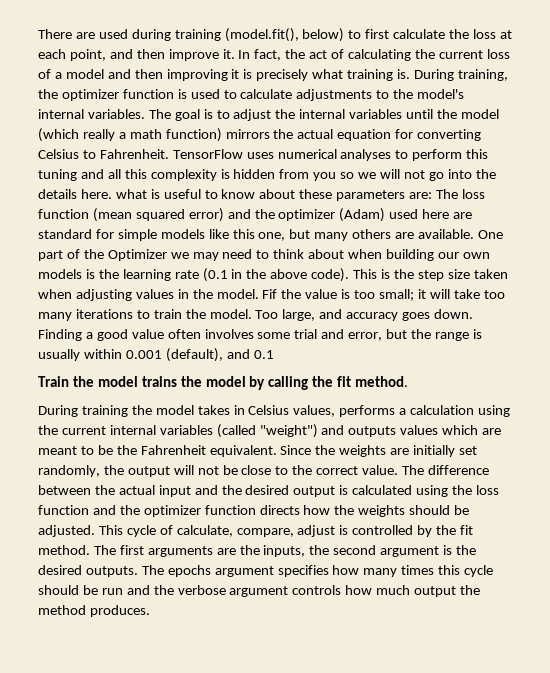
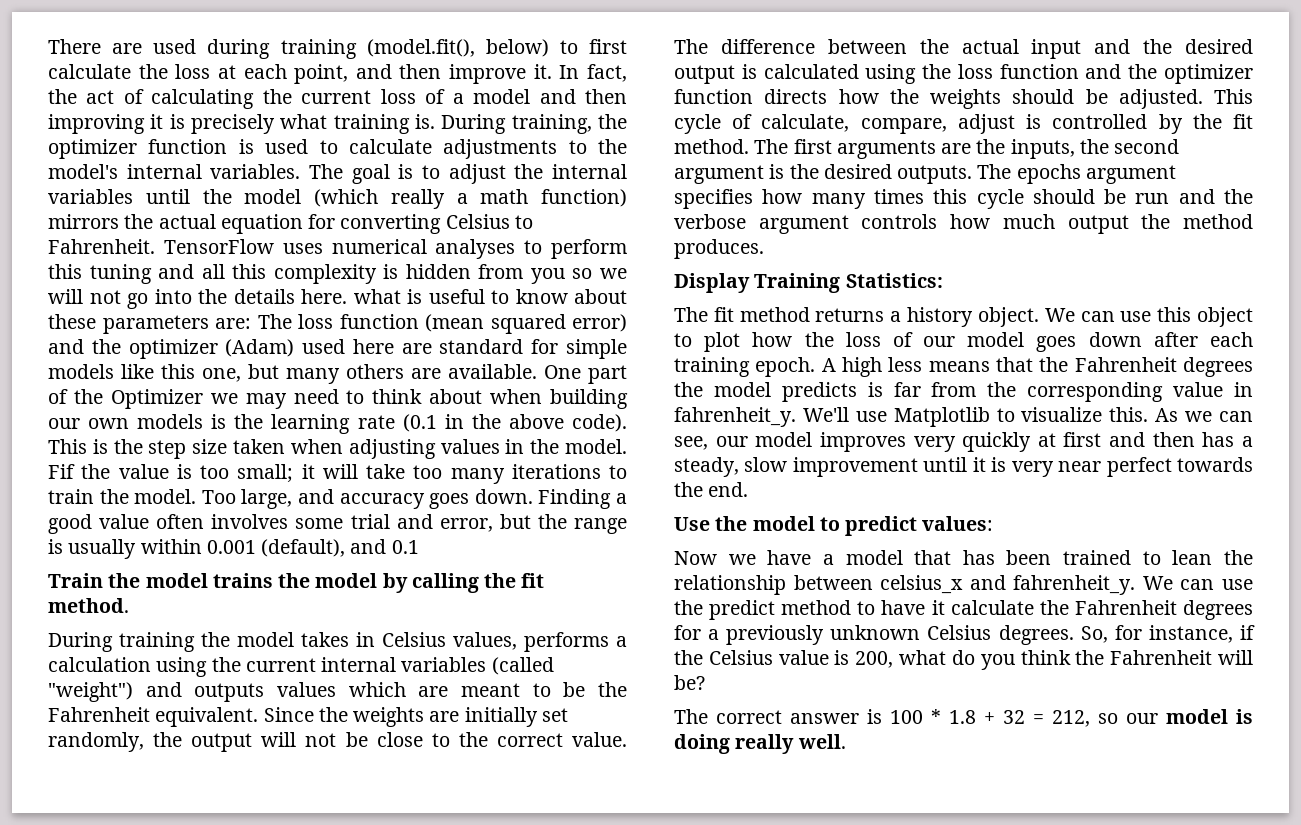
+ Display Training Statistics:
+ The fit method returns a history object. We can use this object to plot how the loss of our model goes down after each training epoch. A high less means that the Fahrenheit degrees the model predicts is far from the corresponding value in fahrenheit_y. We'll use Matplotlib to visualize this. As we can see, our model improves very quickly at first and then has a steady, slow improvement until it is very near perfect towards the end.
+ Use the model to predict values:
+ Now we have a model that has been trained to lean the relationship between celsius_x and fahrenheit_y. We can use the predict method to have it calculate the Fahrenheit degrees for a previously unknown Celsius degrees. So, for instance, if the Celsius value is 200, what do you think the Fahrenheit will be?
+ The correct answer is 100 * 1.8 + 32 = 212, so our model is doing really well.

